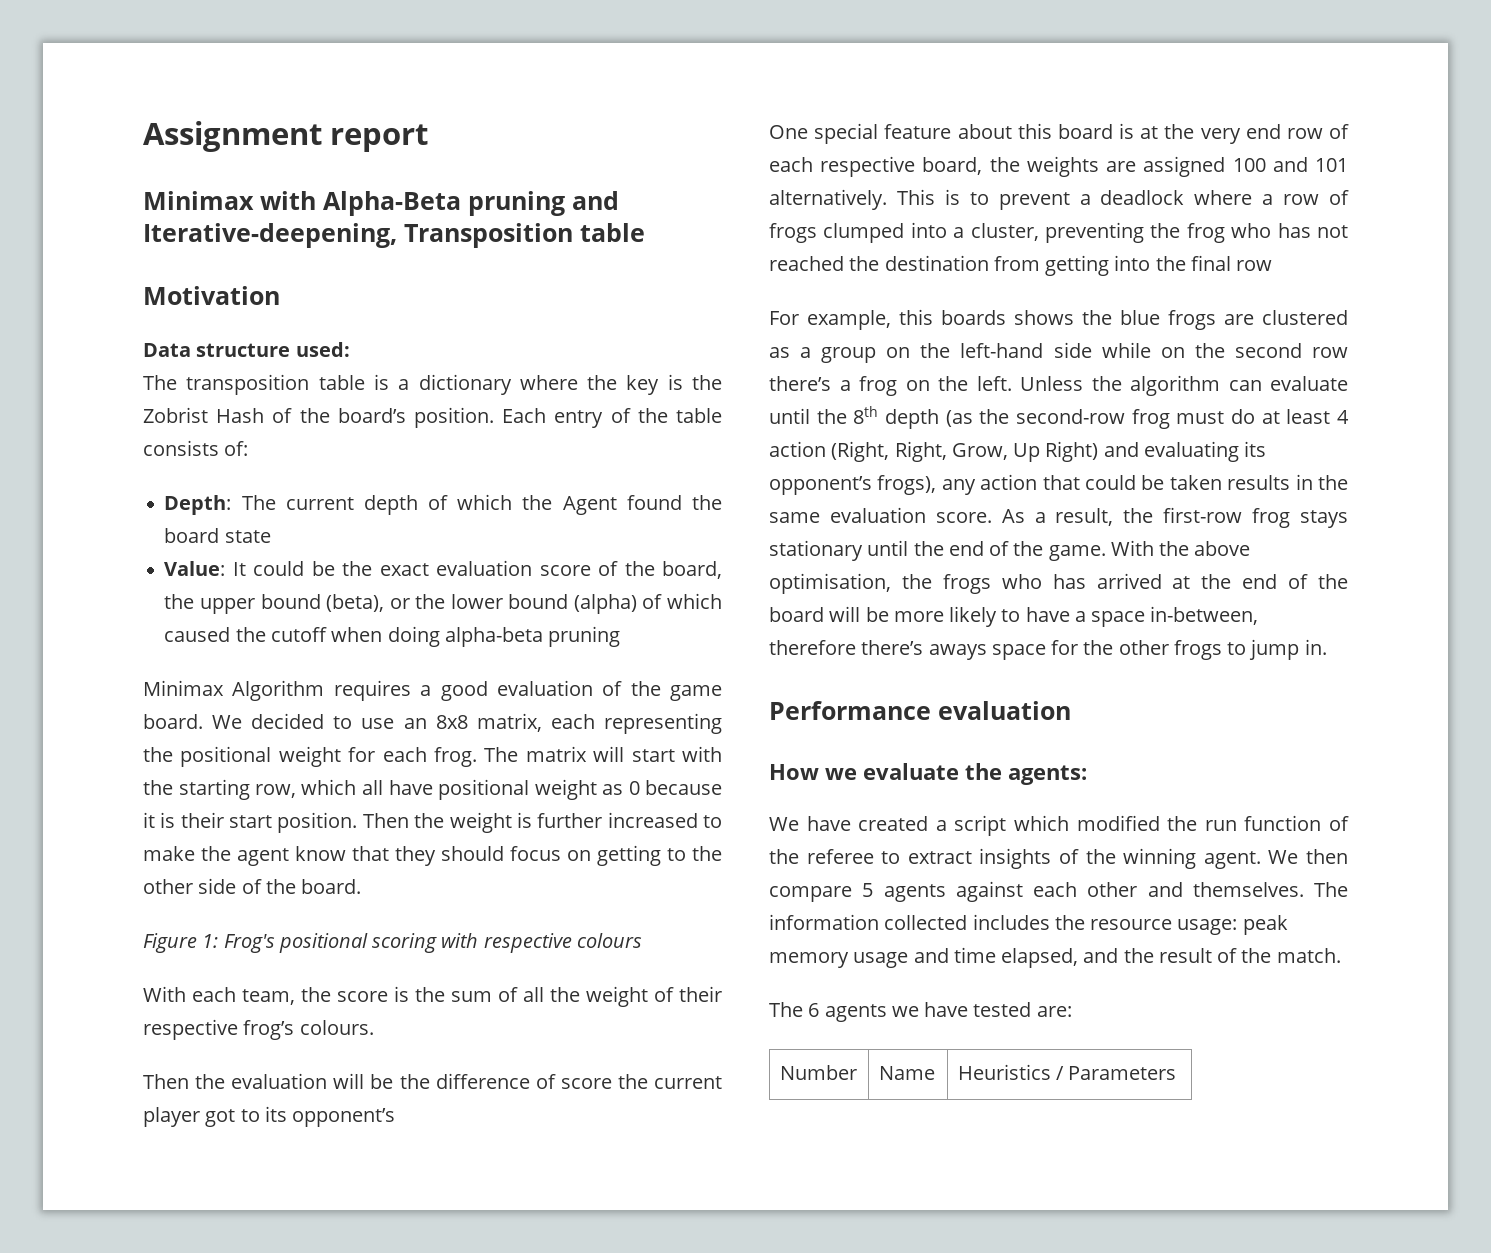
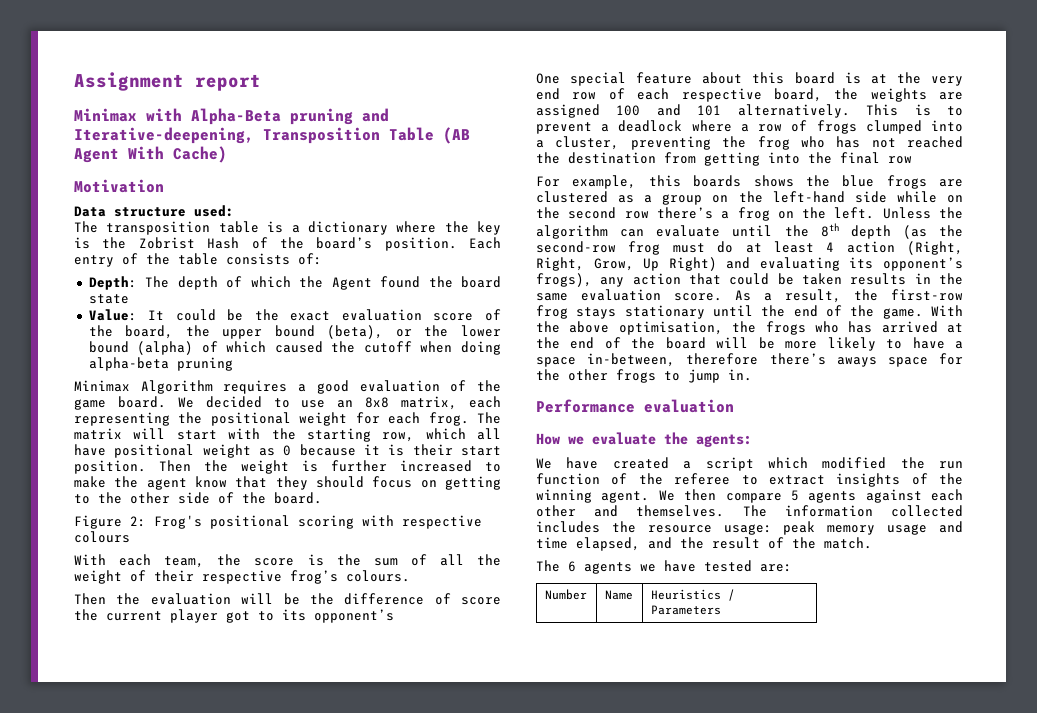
- Minimax with Alpha-Beta pruning and Iterative-deepening, Transposition table
+ Minimax with Alpha-Beta pruning and Iterative-deepening, Transposition Table (AB Agent With Cache)
- Depth: The current depth of which the Agent found the board state
+ Depth: The depth of which the Agent found the board state
- Figure 1: Frog's positional scoring with respective colours
+ Figure 2: Frog's positional scoring with respective colours

